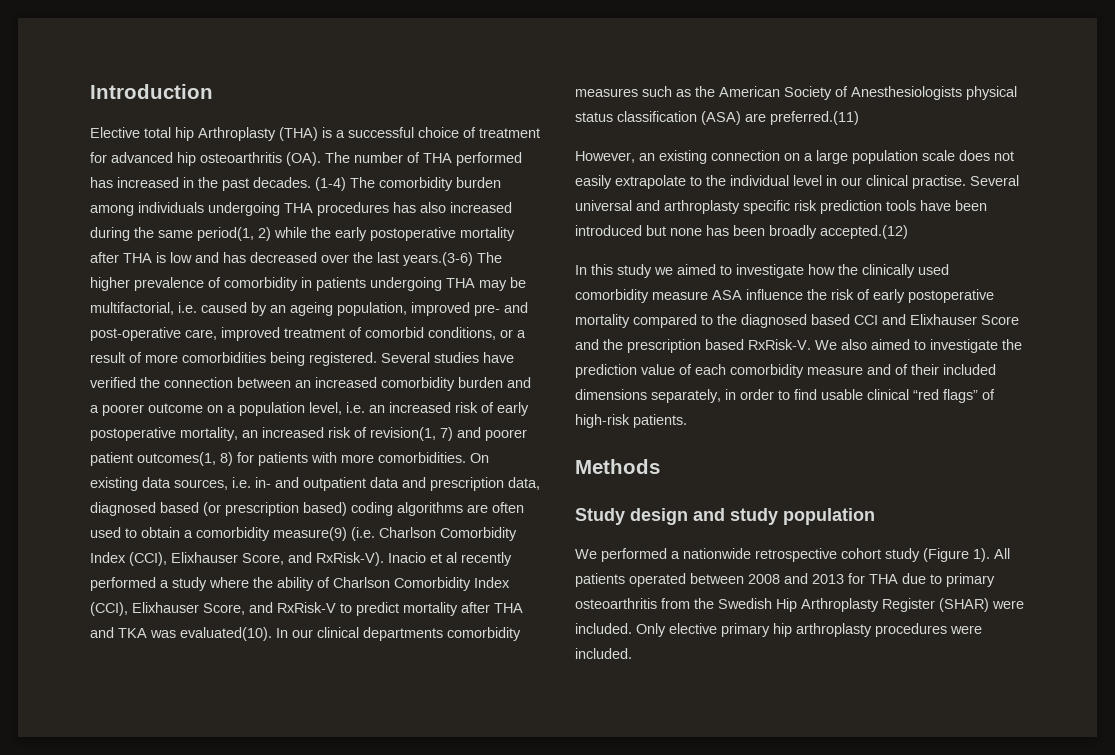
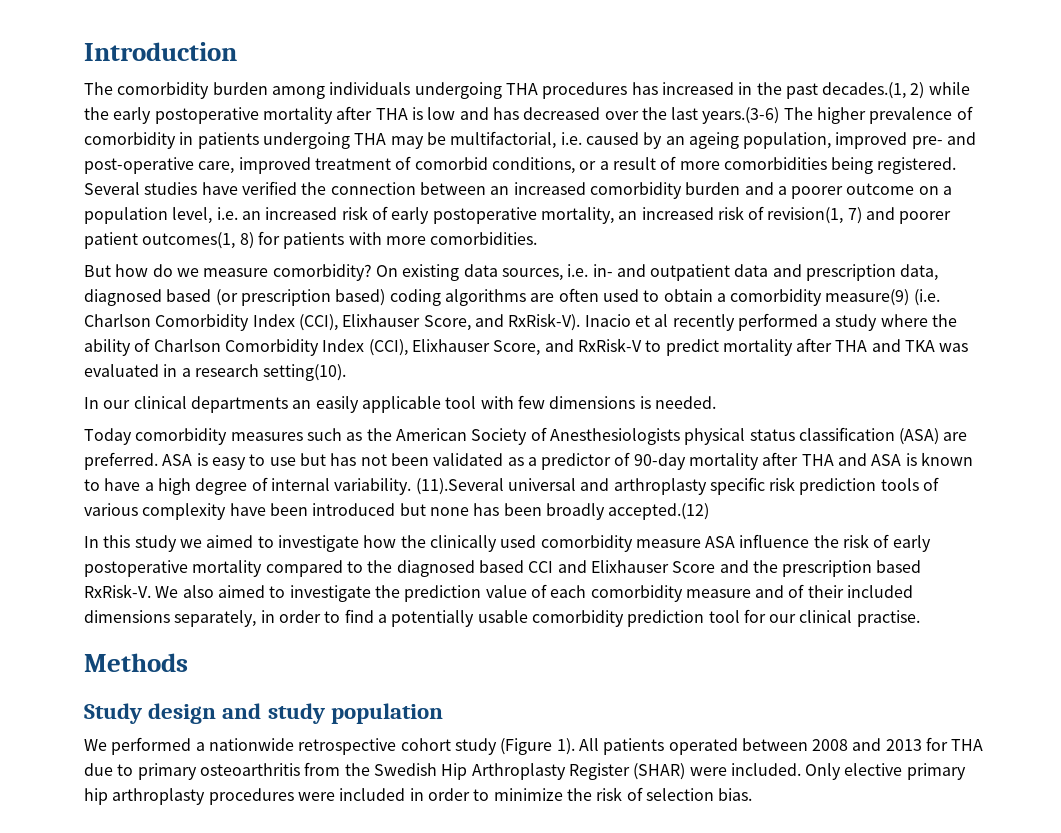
- Elective total hip Arthroplasty (THA) is a successful choice of treatment for advanced hip osteoarthritis (OA). The number of THA performed has increased in the past decades. (1-4) The comorbidity burden among individuals undergoing THA procedures has also increased during the same period(1, 2) while the early postoperative mortality after THA is low and has decreased over the last years.(3-6) The higher prevalence of comorbidity in patients undergoing THA may be multifactorial, i.e. caused by an ageing population, improved pre- and post-operative care, improved treatment of comorbid conditions, or a result of more comorbidities being registered.
+ The comorbidity burden among individuals undergoing THA procedures has increased in the past decades.(1, 2) while the early postoperative mortality after THA is low and has decreased over the last years.(3-6) The higher prevalence of comorbidity in patients undergoing THA may be multifactorial, i.e. caused by an ageing population, improved pre- and post-operative care, improved treatment of comorbid conditions, or a result of more comorbidities being registered.
- Several studies have verified the connection between an increased comorbidity burden and a poorer outcome on a population level, i.e. an increased risk of early postoperative mortality, an increased risk of revision(1, 7) and poorer patient outcomes(1, 8) for patients with more comorbidities. On existing data sources, i.e. in- and outpatient data and prescription data, diagnosed based (or prescription based) coding algorithms are often used to obtain a comorbidity measure(9) (i.e. Charlson Comorbidity Index (CCI), Elixhauser Score, and RxRisk-V).
+ Several studies have verified the connection between an increased comorbidity burden and a poorer outcome on a population level, i.e. an increased risk of early postoperative mortality, an increased risk of revision(1, 7) and poorer patient outcomes(1, 8) for patients with more comorbidities.
+ But how do we measure comorbidity? On existing data sources, i.e. in- and outpatient data and prescription data, diagnosed based (or prescription based) coding algorithms are often used to obtain a comorbidity measure(9) (i.e. Charlson Comorbidity Index (CCI), Elixhauser Score, and RxRisk-V).
- Inacio et al recently performed a study where the ability of Charlson Comorbidity Index (CCI), Elixhauser Score, and RxRisk-V to predict mortality after THA and TKA was evaluated(10). In our clinical departments comorbidity measures such as the American Society of Anesthesiologists physical status classification (ASA) are preferred.(11)
- However, an existing connection on a large population scale does not easily extrapolate to the individual level in our clinical practise. Several universal and arthroplasty specific risk prediction tools have been introduced but none has been broadly accepted.(12)
+ Inacio et al recently performed a study where the ability of Charlson Comorbidity Index (CCI), Elixhauser Score, and RxRisk-V to predict mortality after THA and TKA was evaluated in a research setting(10).
+ In our clinical departments an easily applicable tool with few dimensions is needed.
+ Today comorbidity measures such as the American Society of Anesthesiologists physical status classification (ASA) are preferred. ASA is easy to use but has not been validated as a predictor of 90-day mortality after THA and ASA is known to have a high degree of internal variability. (11).Several universal and arthroplasty specific risk prediction tools of various complexity have been introduced but none has been broadly accepted.(12)
- We also aimed to investigate the prediction value of each comorbidity measure and of their included dimensions separately, in order to find usable clinical “red flags” of high-risk patients.
+ We also aimed to investigate the prediction value of each comorbidity measure and of their included dimensions separately, in order to find a potentially usable comorbidity prediction tool for our clinical practise.
- Only elective primary hip arthroplasty procedures were included.
+ Only elective primary hip arthroplasty procedures were included in order to minimize the risk of selection bias.

